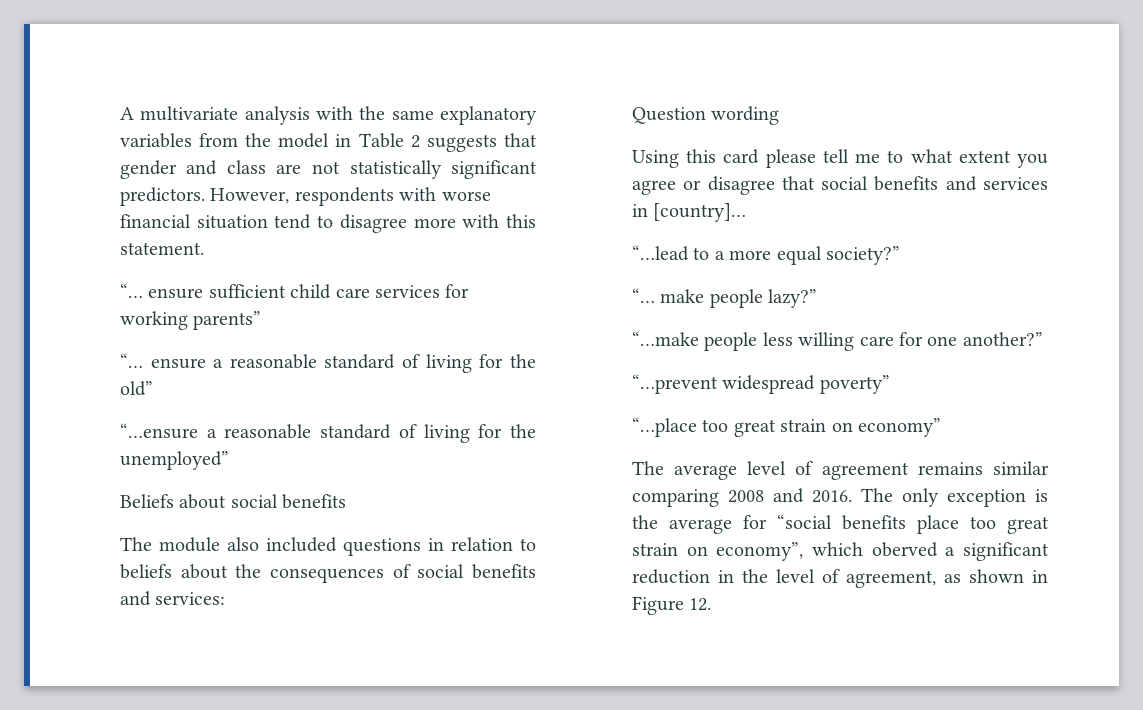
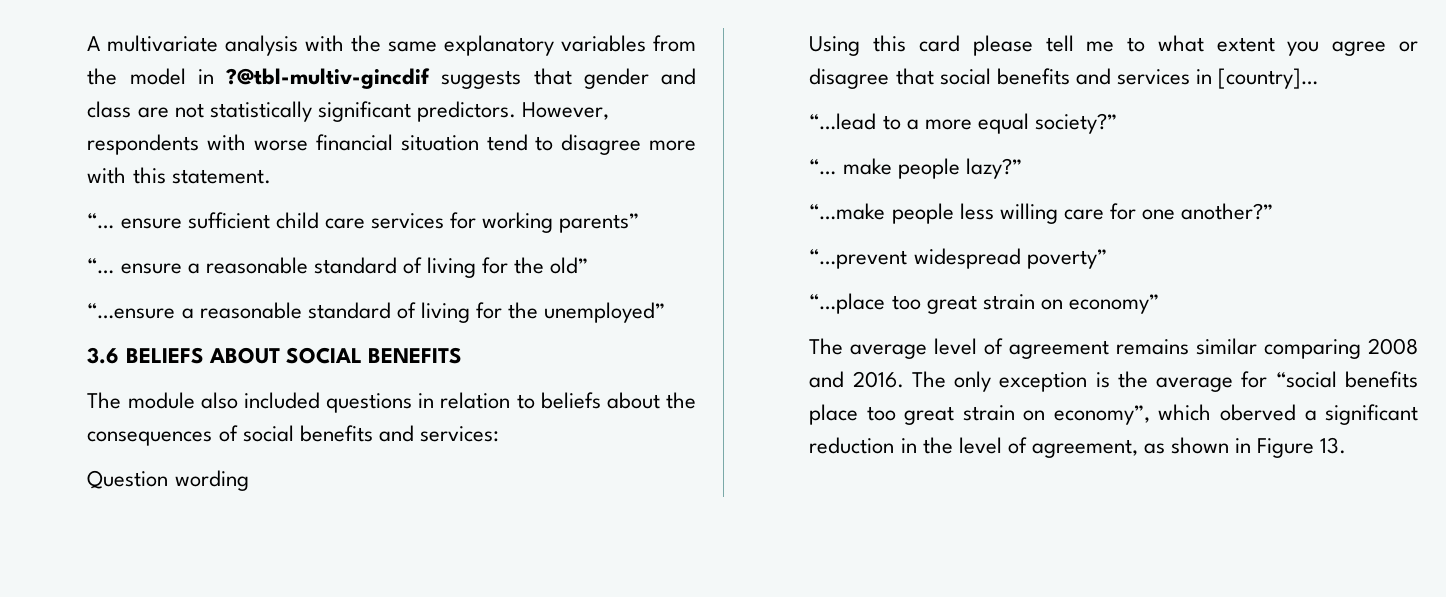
- A multivariate analysis with the same explanatory variables from the model in Table 2 suggests that gender and class are not statistically significant predictors.
+ A multivariate analysis with the same explanatory variables from the model in ?@tbl-multiv-gincdif suggests that gender and class are not statistically significant predictors.
- Beliefs about social benefits
+ 3.6 BELIEFS ABOUT SOCIAL BENEFITS
- The only exception is the average for “social benefits place too great strain on economy”, which oberved a significant reduction in the level of agreement, as shown in Figure 12.
+ The only exception is the average for “social benefits place too great strain on economy”, which oberved a significant reduction in the level of agreement, as shown in Figure 13.

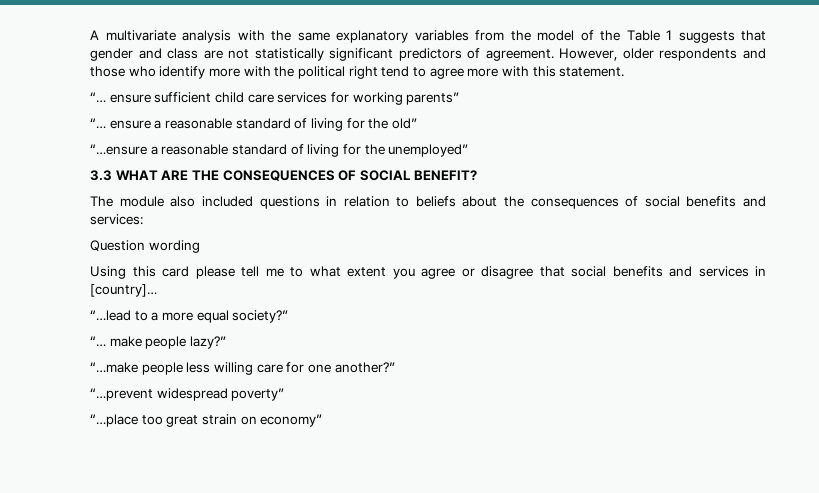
- A multivariate analysis with the same explanatory variables from the model in ?@tbl-multiv-gincdif suggests that gender and class are not statistically significant predictors. However, respondents with worse financial situation tend to disagree more with this statement.
+ A multivariate analysis with the same explanatory variables from the model of the Table 1 suggests that gender and class are not statistically significant predictors of agreement. However, older respondents and those who identify more with the political right tend to agree more with this statement.
- 3.6 BELIEFS ABOUT SOCIAL BENEFITS
+ 3.3 WHAT ARE THE CONSEQUENCES OF SOCIAL BENEFIT?
- The average level of agreement remains similar comparing 2008 and 2016. The only exception is the average for “social benefits place too great strain on economy”, which oberved a significant reduction in the level of agreement, as shown in Figure 13.

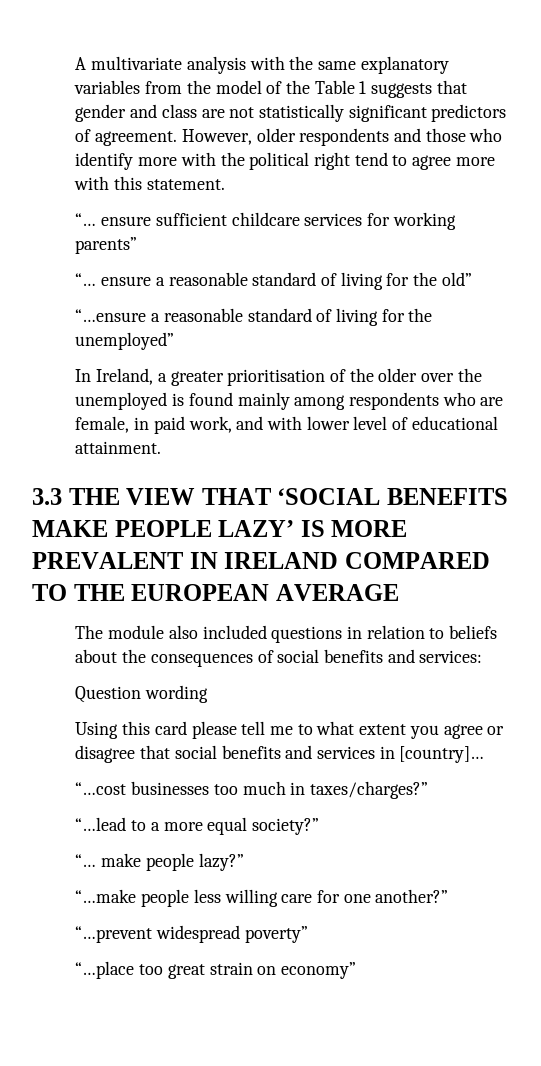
- “… ensure sufficient child care services for working parents”
+ “… ensure sufficient childcare services for working parents”
- 3.3 WHAT ARE THE CONSEQUENCES OF SOCIAL BENEFIT?
+ In Ireland, a greater prioritisation of the older over the unemployed is found mainly among respondents who are female, in paid work, and with lower level of educational attainment.
+ 3.3 THE VIEW THAT ‘SOCIAL BENEFITS MAKE PEOPLE LAZY’ IS MORE PREVALENT IN IRELAND COMPARED TO THE EUROPEAN AVERAGE
+ “…cost businesses too much in taxes/charges?”

